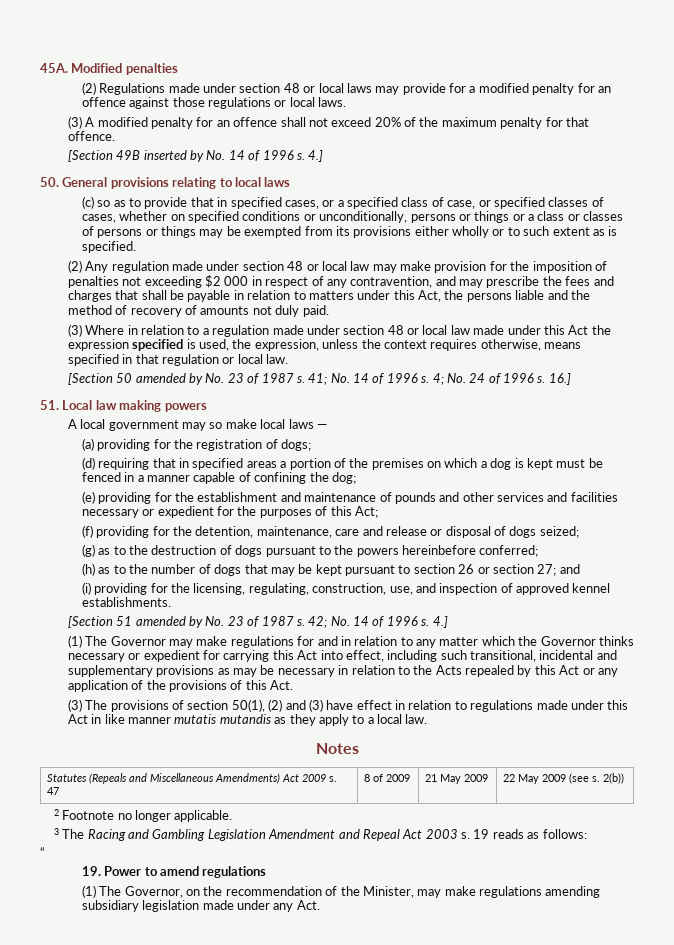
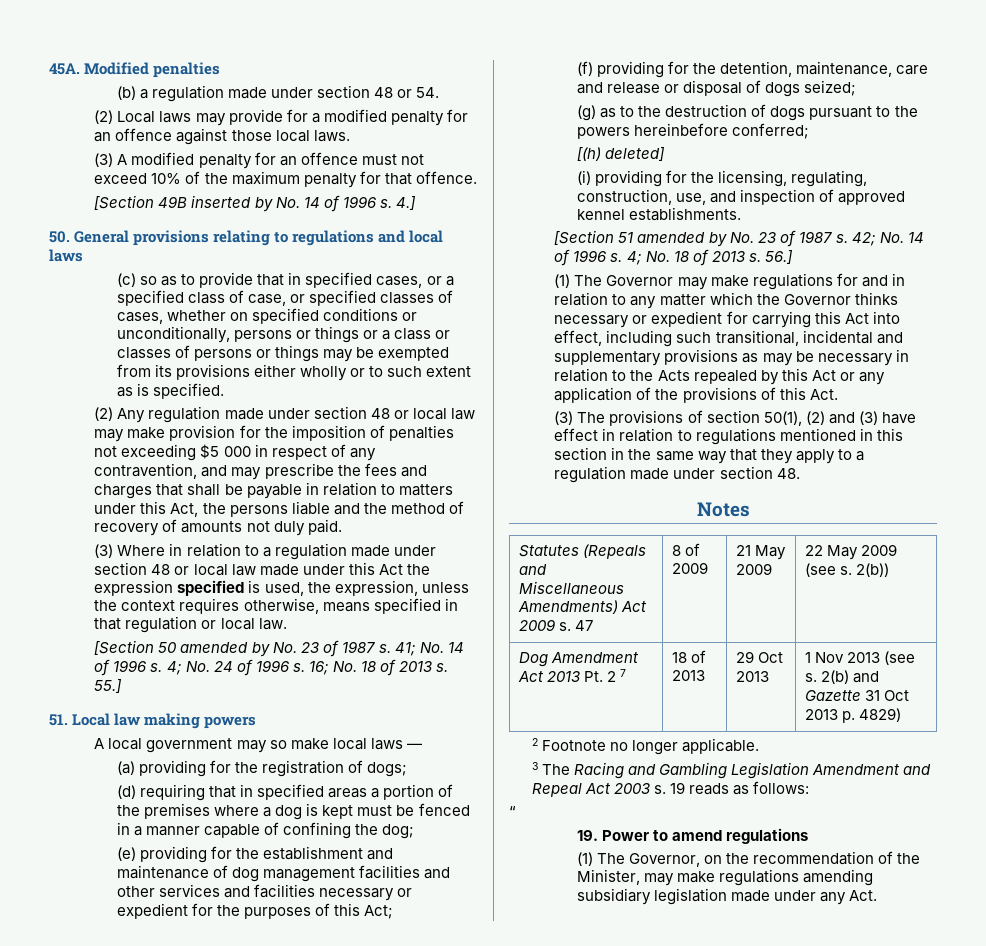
- (2) Regulations made under section 48 or local laws may provide for a modified penalty for an offence against those regulations or local laws.
+ (b) a regulation made under section 48 or 54.
+ (2) Local laws may provide for a modified penalty for an offence against those local laws.
- (3) A modified penalty for an offence shall not exceed 20% of the maximum penalty for that offence.
+ (3) A modified penalty for an offence must not exceed 10% of the maximum penalty for that offence.
- 50. General provisions relating to local laws
+ 50. General provisions relating to regulations and local laws
- (2) Any regulation made under section 48 or local law may make provision for the imposition of penalties not exceeding $2 000 in respect of any contravention, and may prescribe the fees and charges that shall be payable in relation to matters under this Act, the persons liable and the method of recovery of amounts not duly paid.
+ (2) Any regulation made under section 48 or local law may make provision for the imposition of penalties not exceeding $5 000 in respect of any contravention, and may prescribe the fees and charges that shall be payable in relation to matters under this Act, the persons liable and the method of recovery of amounts not duly paid.
- 16.]
+ 16; No. 18 of 2013 s. 55.]
- (d) requiring that in specified areas a portion of the premises on which a dog is kept must be fenced in a manner capable of confining the dog;
+ (d) requiring that in specified areas a portion of the premises where a dog is kept must be fenced in a manner capable of confining the dog;
- (e) providing for the establishment and maintenance of pounds and other services and facilities necessary or expedient for the purposes of this Act;
+ (e) providing for the establishment and maintenance of dog management facilities and other services and facilities necessary or expedient for the purposes of this Act;
- (h) as to the number of dogs that may be kept pursuant to section 26 or section 27; and
+ [(h) deleted]
- 42; No. 14 of 1996 s. 4.]
+ 42; No. 14 of 1996 s. 4; No. 18 of 2013 s. 56.]
- (3) The provisions of section 50(1), (2) and (3) have effect in relation to regulations made under this Act in like manner mutatis mutandis as they apply to a local law.
+ (3) The provisions of section 50(1), (2) and (3) have effect in relation to regulations mentioned in this section in the same way that they apply to a regulation made under section 48.
+ Dog Amendment Act 2013 Pt. 2 7 | 18 of 2013 | 29 Oct 2013 | 1 Nov 2013 (see s. 2(b) and Gazette 31 Oct 2013 p. 4829)

